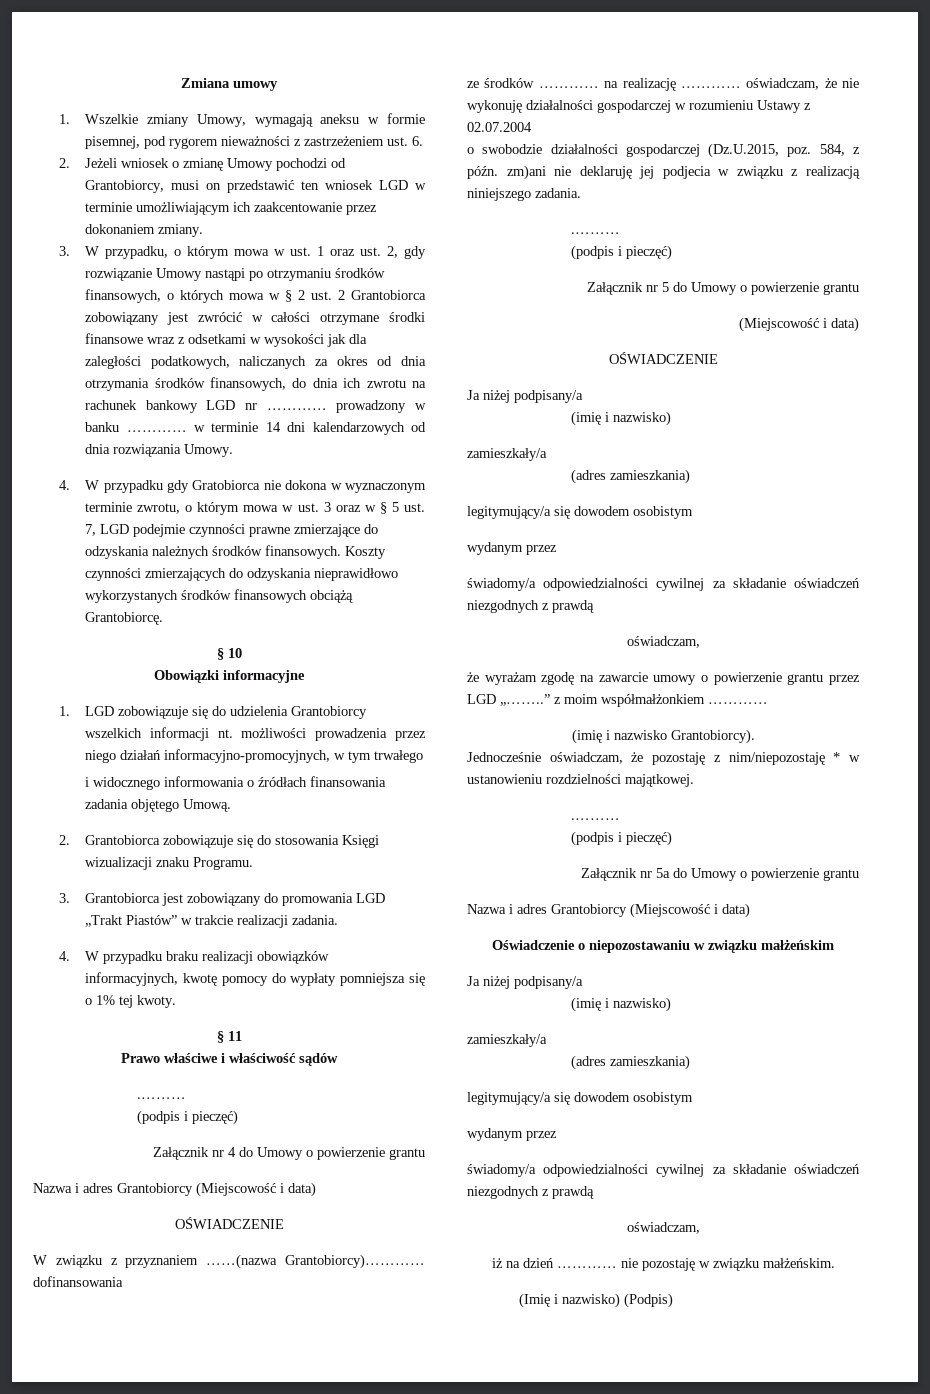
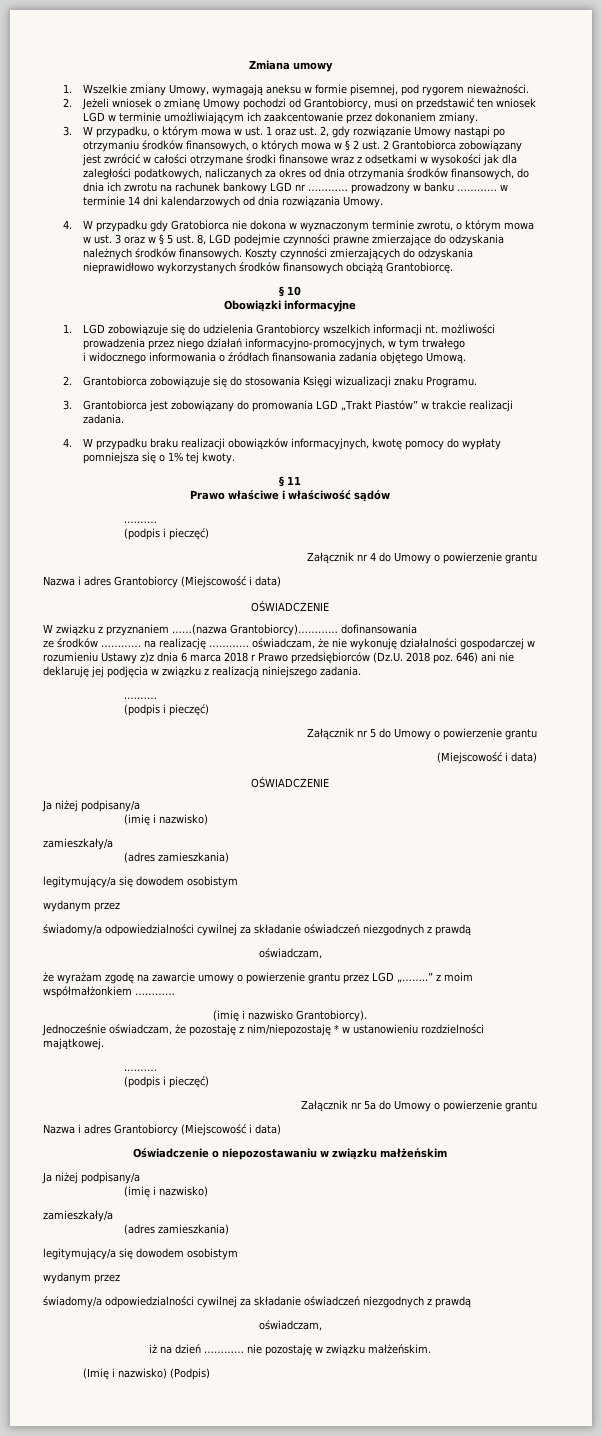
- 1. Wszelkie zmiany Umowy, wymagają aneksu w formie pisemnej, pod rygorem nieważności z zastrzeżeniem ust. 6.
+ 1. Wszelkie zmiany Umowy, wymagają aneksu w formie pisemnej, pod rygorem nieważności.
- 4. W przypadku gdy Gratobiorca nie dokona w wyznaczonym terminie zwrotu, o którym mowa w ust. 3 oraz w § 5 ust. 7, LGD podejmie czynności prawne zmierzające do odzyskania należnych środków finansowych.
+ 4. W przypadku gdy Gratobiorca nie dokona w wyznaczonym terminie zwrotu, o którym mowa w ust. 3 oraz w § 5 ust. 8, LGD podejmie czynności prawne zmierzające do odzyskania należnych środków finansowych.
- ze środków ………… na realizację ………… oświadczam, że nie wykonuję działalności gospodarczej w rozumieniu Ustawy z 02.07.2004
- o swobodzie działalności gospodarczej (Dz.U.2015, poz. 584, z późn. zm)ani nie deklaruję jej podjecia w związku z realizacją niniejszego zadania.
+ ze środków ………… na realizację ………… oświadczam, że nie wykonuję działalności gospodarczej w rozumieniu Ustawy z)z dnia 6 marca 2018 r Prawo przedsiębiorców (Dz.U. 2018 poz. 646) ani nie deklaruję jej podjęcia w związku z realizacją niniejszego zadania.

